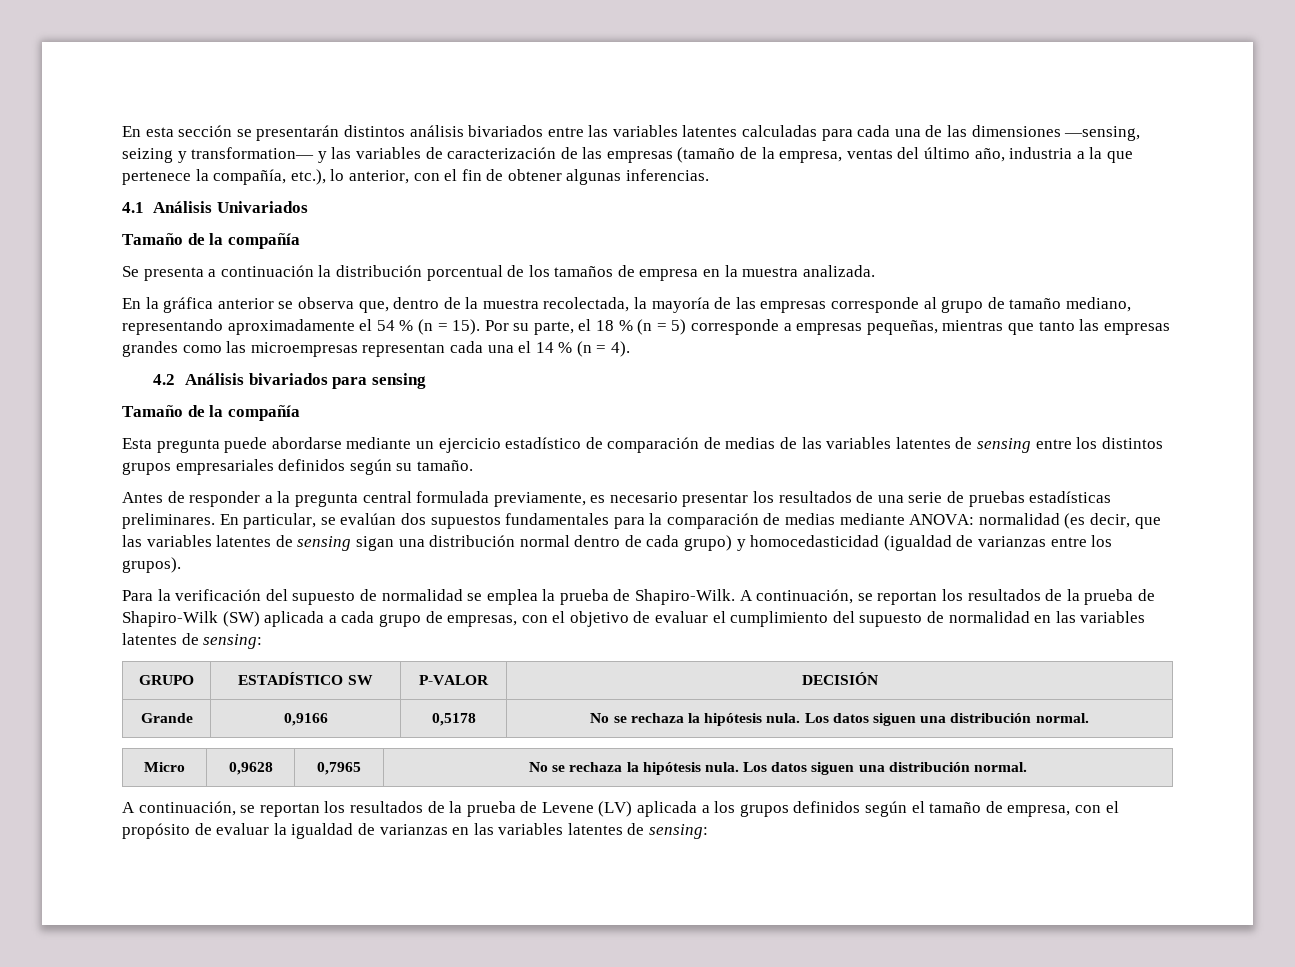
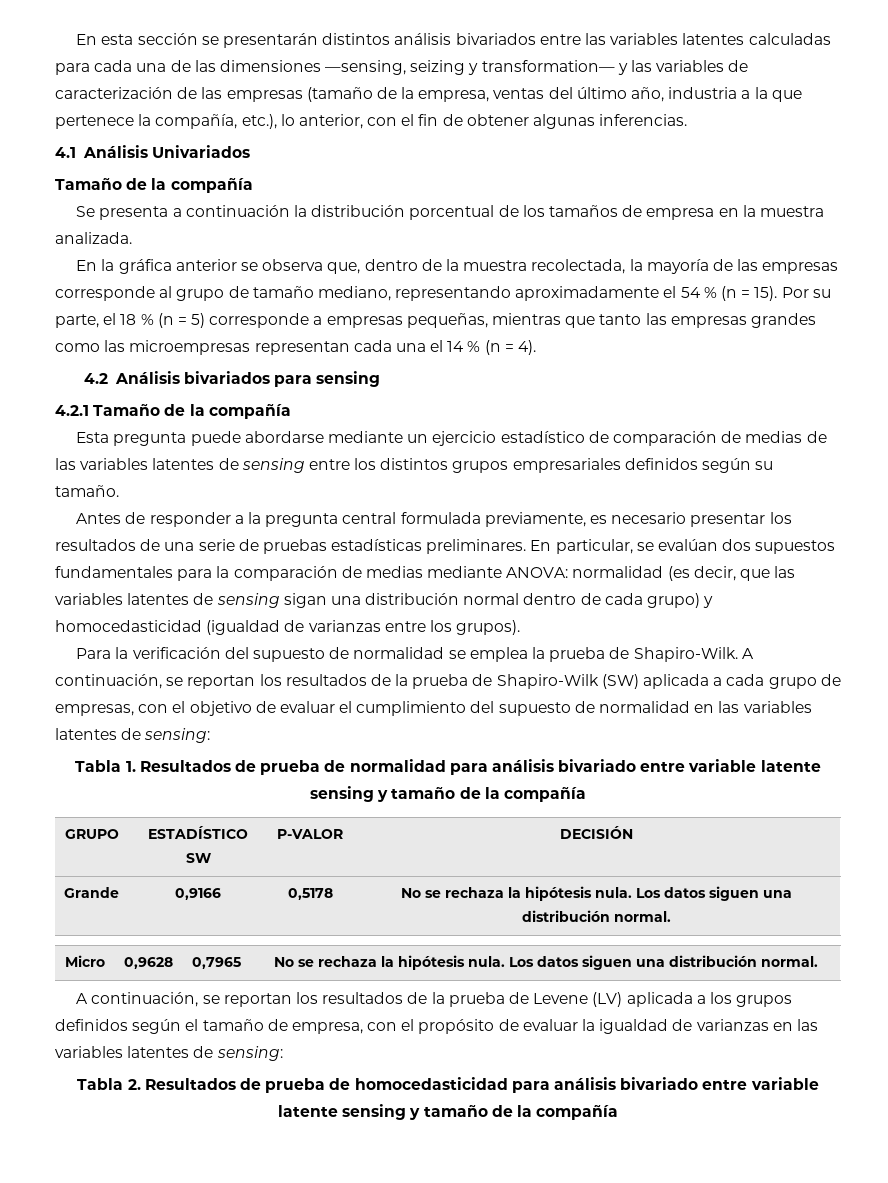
  4.2 Análisis bivariados para sensing
- Tamaño de la compañía
+ 4.2.1 Tamaño de la compañía
+ Tabla 1. Resultados de prueba de normalidad para análisis bivariado entre variable latente sensing y tamaño de la compañía
+ Tabla 2. Resultados de prueba de homocedasticidad para análisis bivariado entre variable latente sensing y tamaño de la compañía

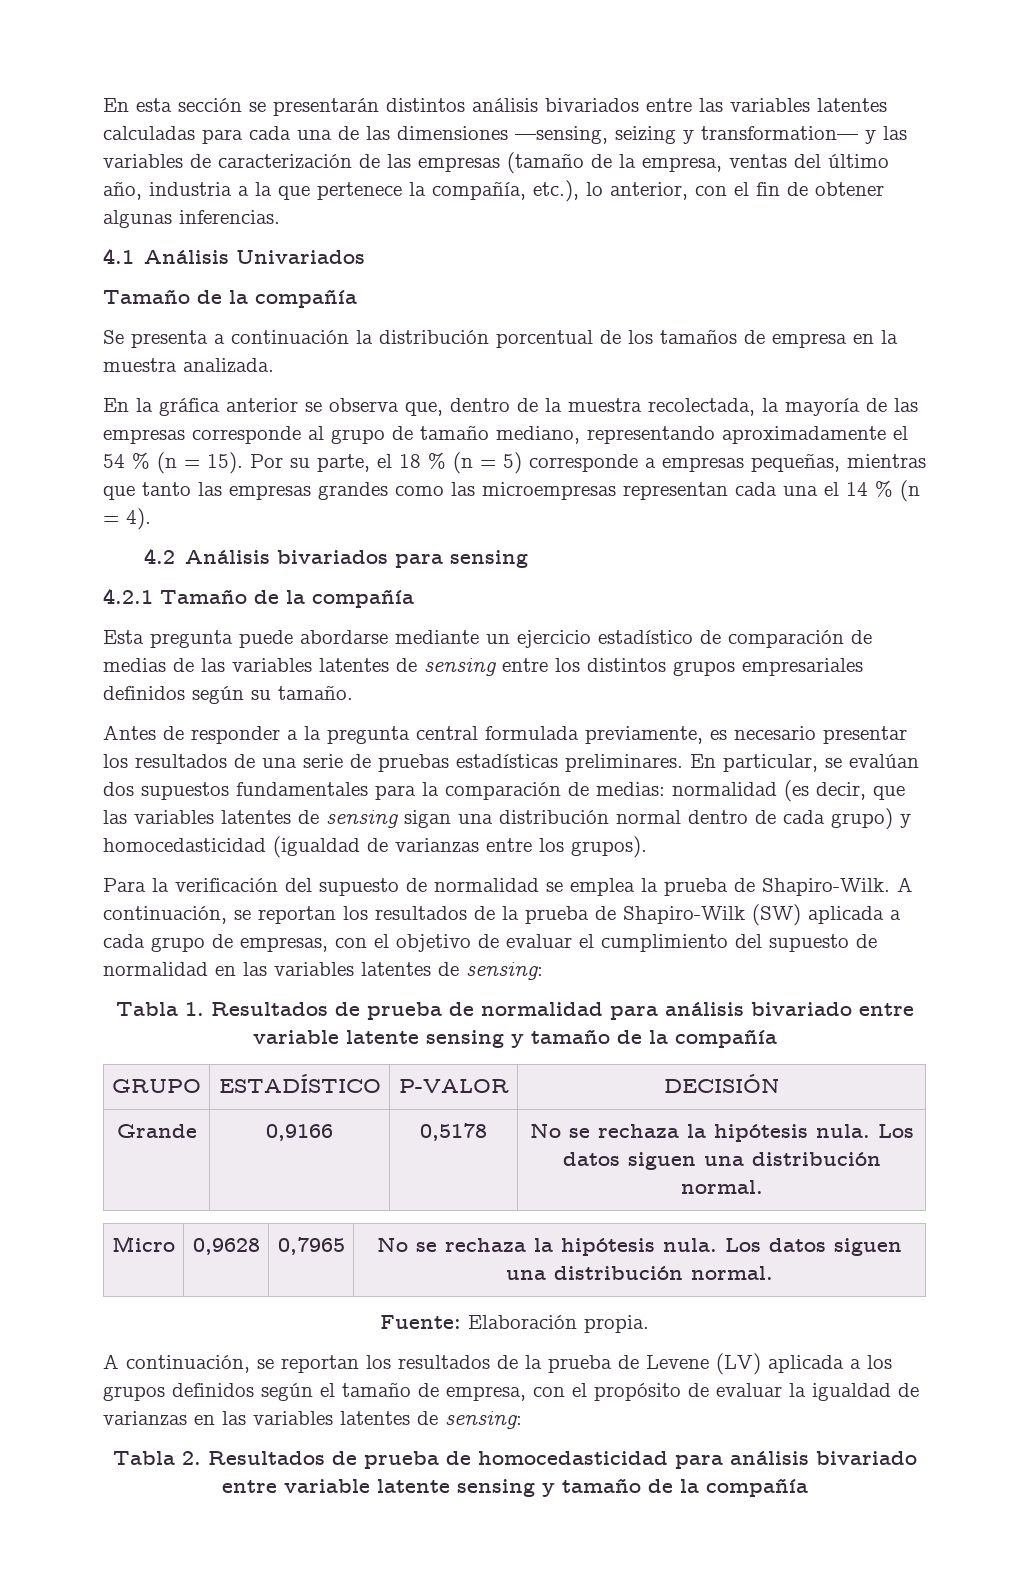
- En particular, se evalúan dos supuestos fundamentales para la comparación de medias mediante ANOVA: normalidad (es decir, que las variables latentes de sensing sigan una distribución normal dentro de cada grupo) y homocedasticidad (igualdad de varianzas entre los grupos).
+ En particular, se evalúan dos supuestos fundamentales para la comparación de medias: normalidad (es decir, que las variables latentes de sensing sigan una distribución normal dentro de cada grupo) y homocedasticidad (igualdad de varianzas entre los grupos).
- GRUPO | ESTADÍSTICO SW | P-VALOR | DECISIÓN
+ GRUPO | ESTADÍSTICO | P-VALOR | DECISIÓN
+ Fuente: Elaboración propia.

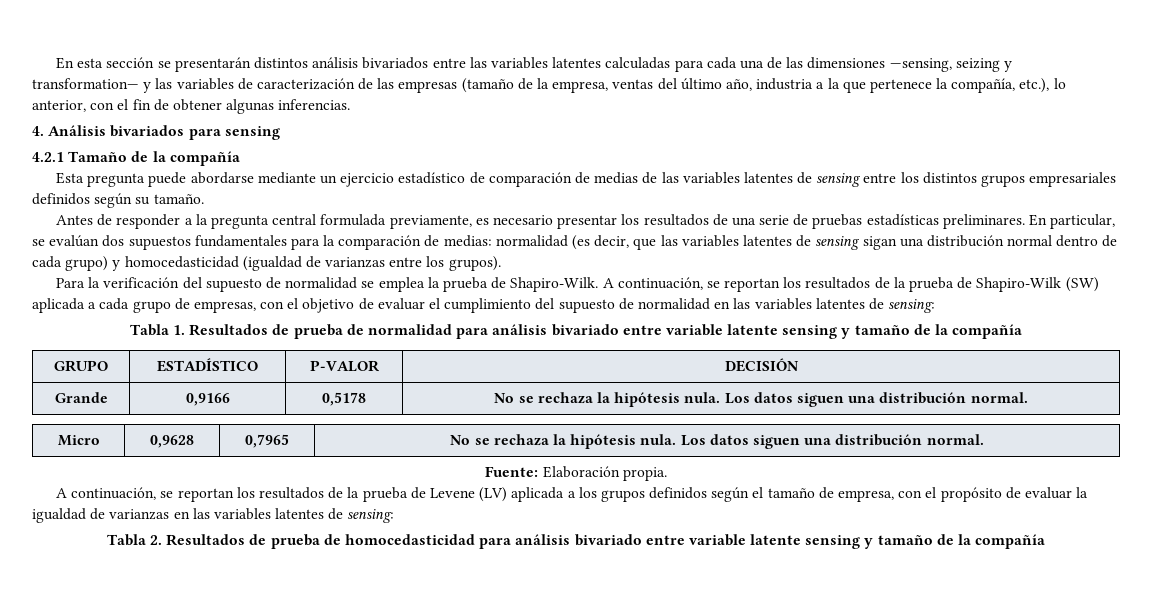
- 4.1 Análisis Univariados
- Tamaño de la compañía
- Se presenta a continuación la distribución porcentual de los tamaños de empresa en la muestra analizada.
- En la gráfica anterior se observa que, dentro de la muestra recolectada, la mayoría de las empresas corresponde al grupo de tamaño mediano, representando aproximadamente el 54 % (n = 15). Por su parte, el 18 % (n = 5) corresponde a empresas pequeñas, mientras que tanto las empresas grandes como las microempresas representan cada una el 14 % (n = 4).
- 4.2 Análisis bivariados para sensing
+ 4. Análisis bivariados para sensing

